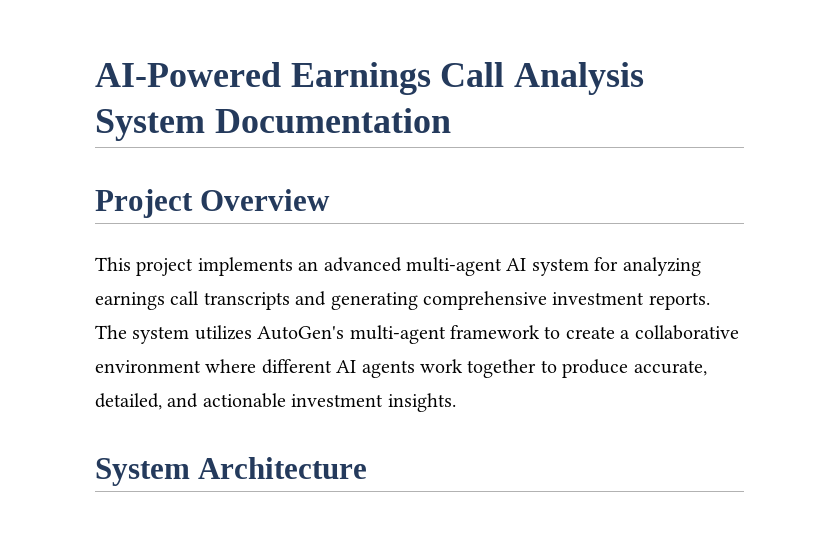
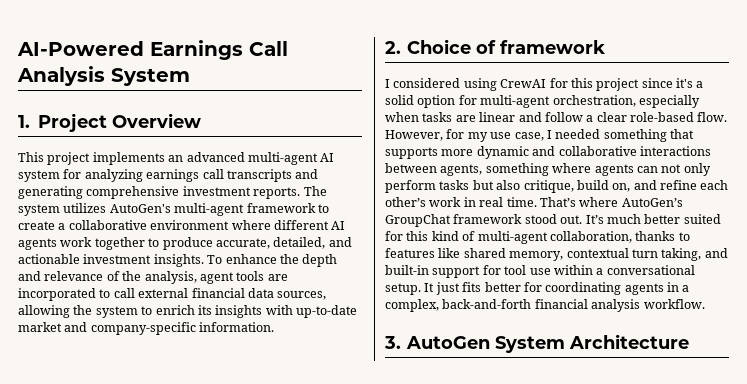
- AI-Powered Earnings Call Analysis System Documentation
- Project Overview
+ AI-Powered Earnings Call Analysis System
+ 1. Project Overview
- The system utilizes AutoGen's multi-agent framework to create a collaborative environment where different AI agents work together to produce accurate, detailed, and actionable investment insights.
- System Architecture
+ The system utilizes AutoGen's multi-agent framework to create a collaborative environment where different AI agents work together to produce accurate, detailed, and actionable investment insights. To enhance the depth and relevance of the analysis, agent tools are incorporated to call external financial data sources, allowing the system to enrich its insights with up-to-date market and company-specific information.
+ 2. Choice of framework
+ I considered using CrewAI for this project since it's a solid option for multi-agent orchestration, especially when tasks are linear and follow a clear role-based flow. However, for my use case, I needed something that supports more dynamic and collaborative interactions between agents, something where agents can not only perform tasks but also critique, build on, and refine each other’s work in real time. That’s where AutoGen’s GroupChat framework stood out. It’s much better suited for this kind of multi-agent collaboration, thanks to features like shared memory, contextual turn taking, and built-in support for tool use within a conversational setup. It just fits better for coordinating agents in a complex, back-and-forth financial analysis workflow.
+ 3. AutoGen System Architecture

